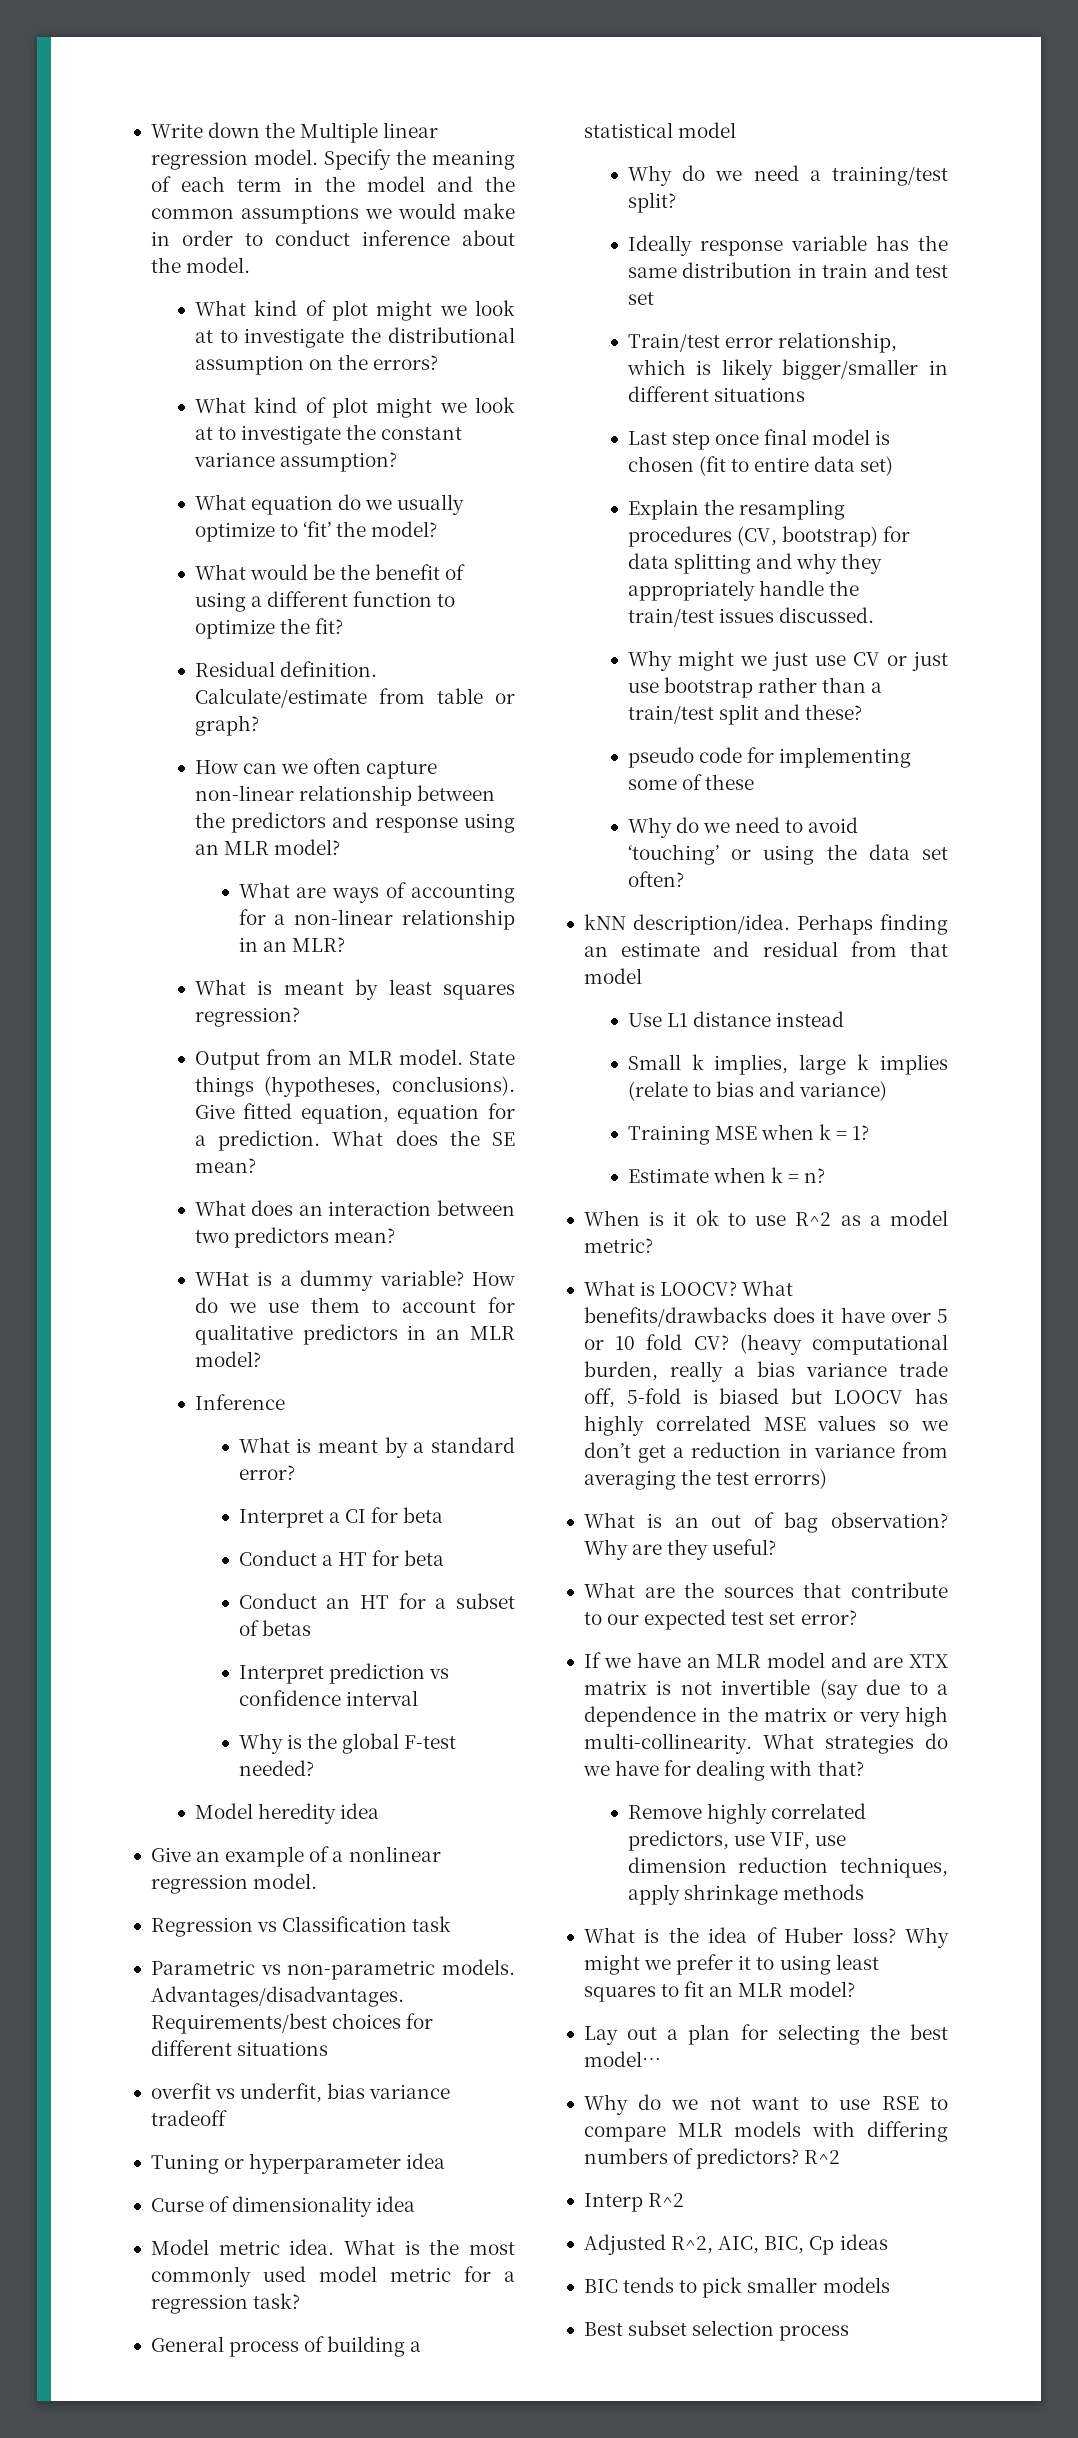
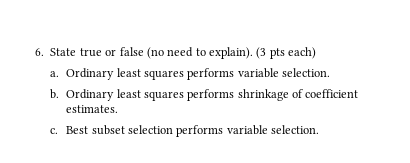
- Write down the Multiple linear regression model. Specify the meaning of each term in the model and the common assumptions we would make in order to conduct inference about the model.
- What kind of plot might we look at to investigate the distributional assumption on the errors?
- What kind of plot might we look at to investigate the constant variance assumption?
- What equation do we usually optimize to ‘fit’ the model?
- What would be the benefit of using a different function to optimize the fit?
- Residual definition. Calculate/estimate from table or graph?
- How can we often capture non-linear relationship between the predictors and response using an MLR model?
- What are ways of accounting for a non-linear relationship in an MLR?
- What is meant by least squares regression?
- Output from an MLR model. State things (hypotheses, conclusions). Give fitted equation, equation for a prediction. What does the SE mean?
- What does an interaction between two predictors mean?
- WHat is a dummy variable? How do we use them to account for qualitative predictors in an MLR model?
- Inference
- What is meant by a standard error?
- Interpret a CI for beta
- Conduct a HT for beta
- Conduct an HT for a subset of betas
- Interpret prediction vs confidence interval
- Why is the global F-test needed?
- Model heredity idea
- Give an example of a nonlinear regression model.
- Regression vs Classification task
- Parametric vs non-parametric models. Advantages/disadvantages. Requirements/best choices for different situations
- overfit vs underfit, bias variance tradeoff
- Tuning or hyperparameter idea
- Curse of dimensionality idea
- Model metric idea. What is the most commonly used model metric for a regression task?
- General process of building a statistical model
- Why do we need a training/test split?
- Ideally response variable has the same distribution in train and test set
- Train/test error relationship, which is likely bigger/smaller in different situations
- Last step once final model is chosen (fit to entire data set)
- Explain the resampling procedures (CV, bootstrap) for data splitting and why they appropriately handle the train/test issues discussed.
- Why might we just use CV or just use bootstrap rather than a train/test split and these?
- pseudo code for implementing some of these
- Why do we need to avoid ‘touching’ or using the data set often?
- kNN description/idea. Perhaps finding an estimate and residual from that model
- Use L1 distance instead
- Small k implies, large k implies (relate to bias and variance)
- Training MSE when k = 1?
- Estimate when k = n?
- When is it ok to use R^2 as a model metric?
- What is LOOCV? What benefits/drawbacks does it have over 5 or 10 fold CV? (heavy computational burden, really a bias variance trade off, 5-fold is biased but LOOCV has highly correlated MSE values so we don’t get a reduction in variance from averaging the test errorrs)
- What is an out of bag observation? Why are they useful?
- What are the sources that contribute to our expected test set error?
- If we have an MLR model and are XTX matrix is not invertible (say due to a dependence in the matrix or very high multi-collinearity. What strategies do we have for dealing with that?
- Remove highly correlated predictors, use VIF, use dimension reduction techniques, apply shrinkage methods
- What is the idea of Huber loss? Why might we prefer it to using least squares to fit an MLR model?
- Lay out a plan for selecting the best model…
- Why do we not want to use RSE to compare MLR models with differing numbers of predictors? R^2
- Interp R^2
- Adjusted R^2, AIC, BIC, Cp ideas
- BIC tends to pick smaller models
- Best subset selection process
+ 6. State true or false (no need to explain). (3 pts each)
+ a. Ordinary least squares performs variable selection.
+ b. Ordinary least squares performs shrinkage of coefficient estimates.
+ c. Best subset selection performs variable selection.

